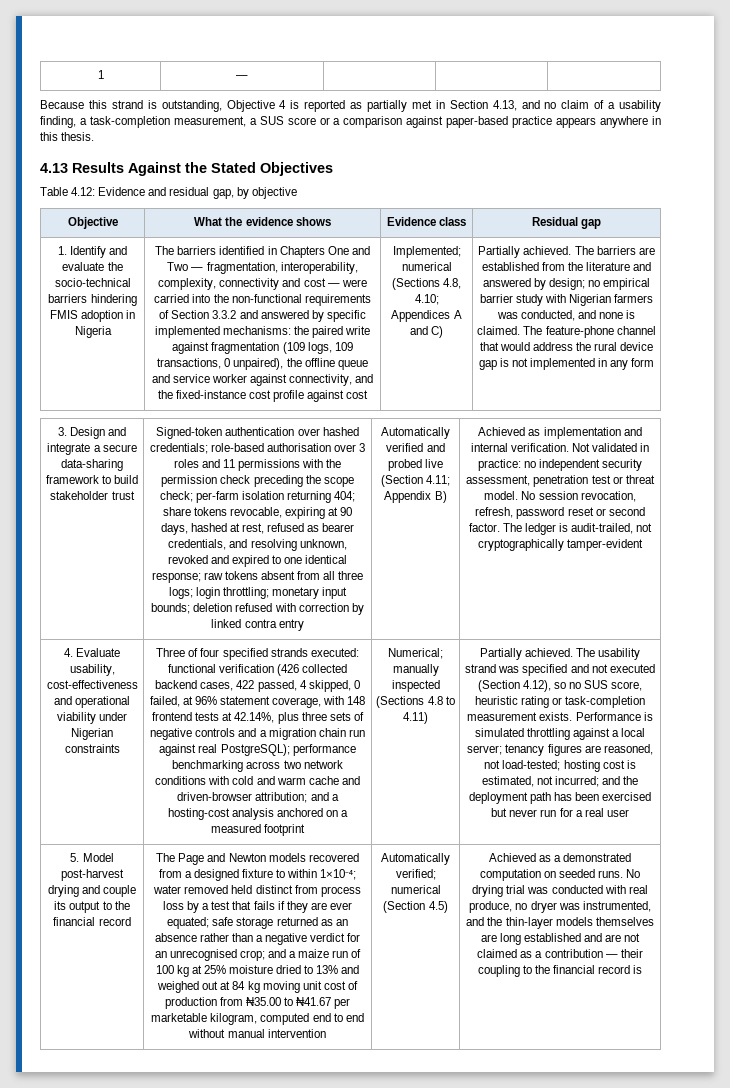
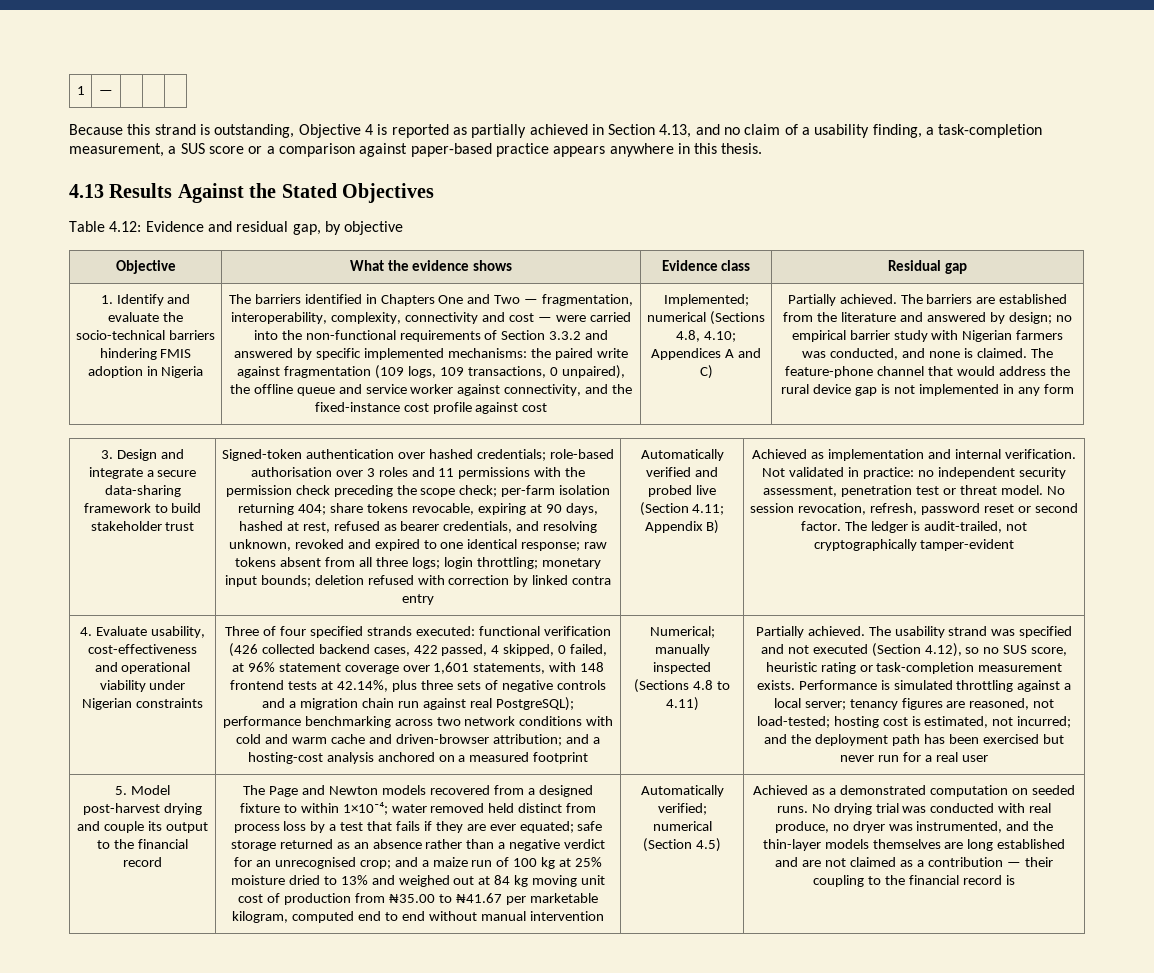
- Because this strand is outstanding, Objective 4 is reported as partially met in Section 4.13, and no claim of a usability finding, a task-completion measurement, a SUS score or a comparison against paper-based practice appears anywhere in this thesis.
+ Because this strand is outstanding, Objective 4 is reported as partially achieved in Section 4.13, and no claim of a usability finding, a task-completion measurement, a SUS score or a comparison against paper-based practice appears anywhere in this thesis.
- functional verification (426 collected backend cases, 422 passed, 4 skipped, 0 failed, at 96% statement coverage, with 148 frontend tests at 42.14%, plus three sets of negative controls and a migration chain run against real PostgreSQL);
+ functional verification (426 collected backend cases, 422 passed, 4 skipped, 0 failed, at 96% statement coverage over 1,601 statements, with 148 frontend tests at 42.14%, plus three sets of negative controls and a migration chain run against real PostgreSQL);

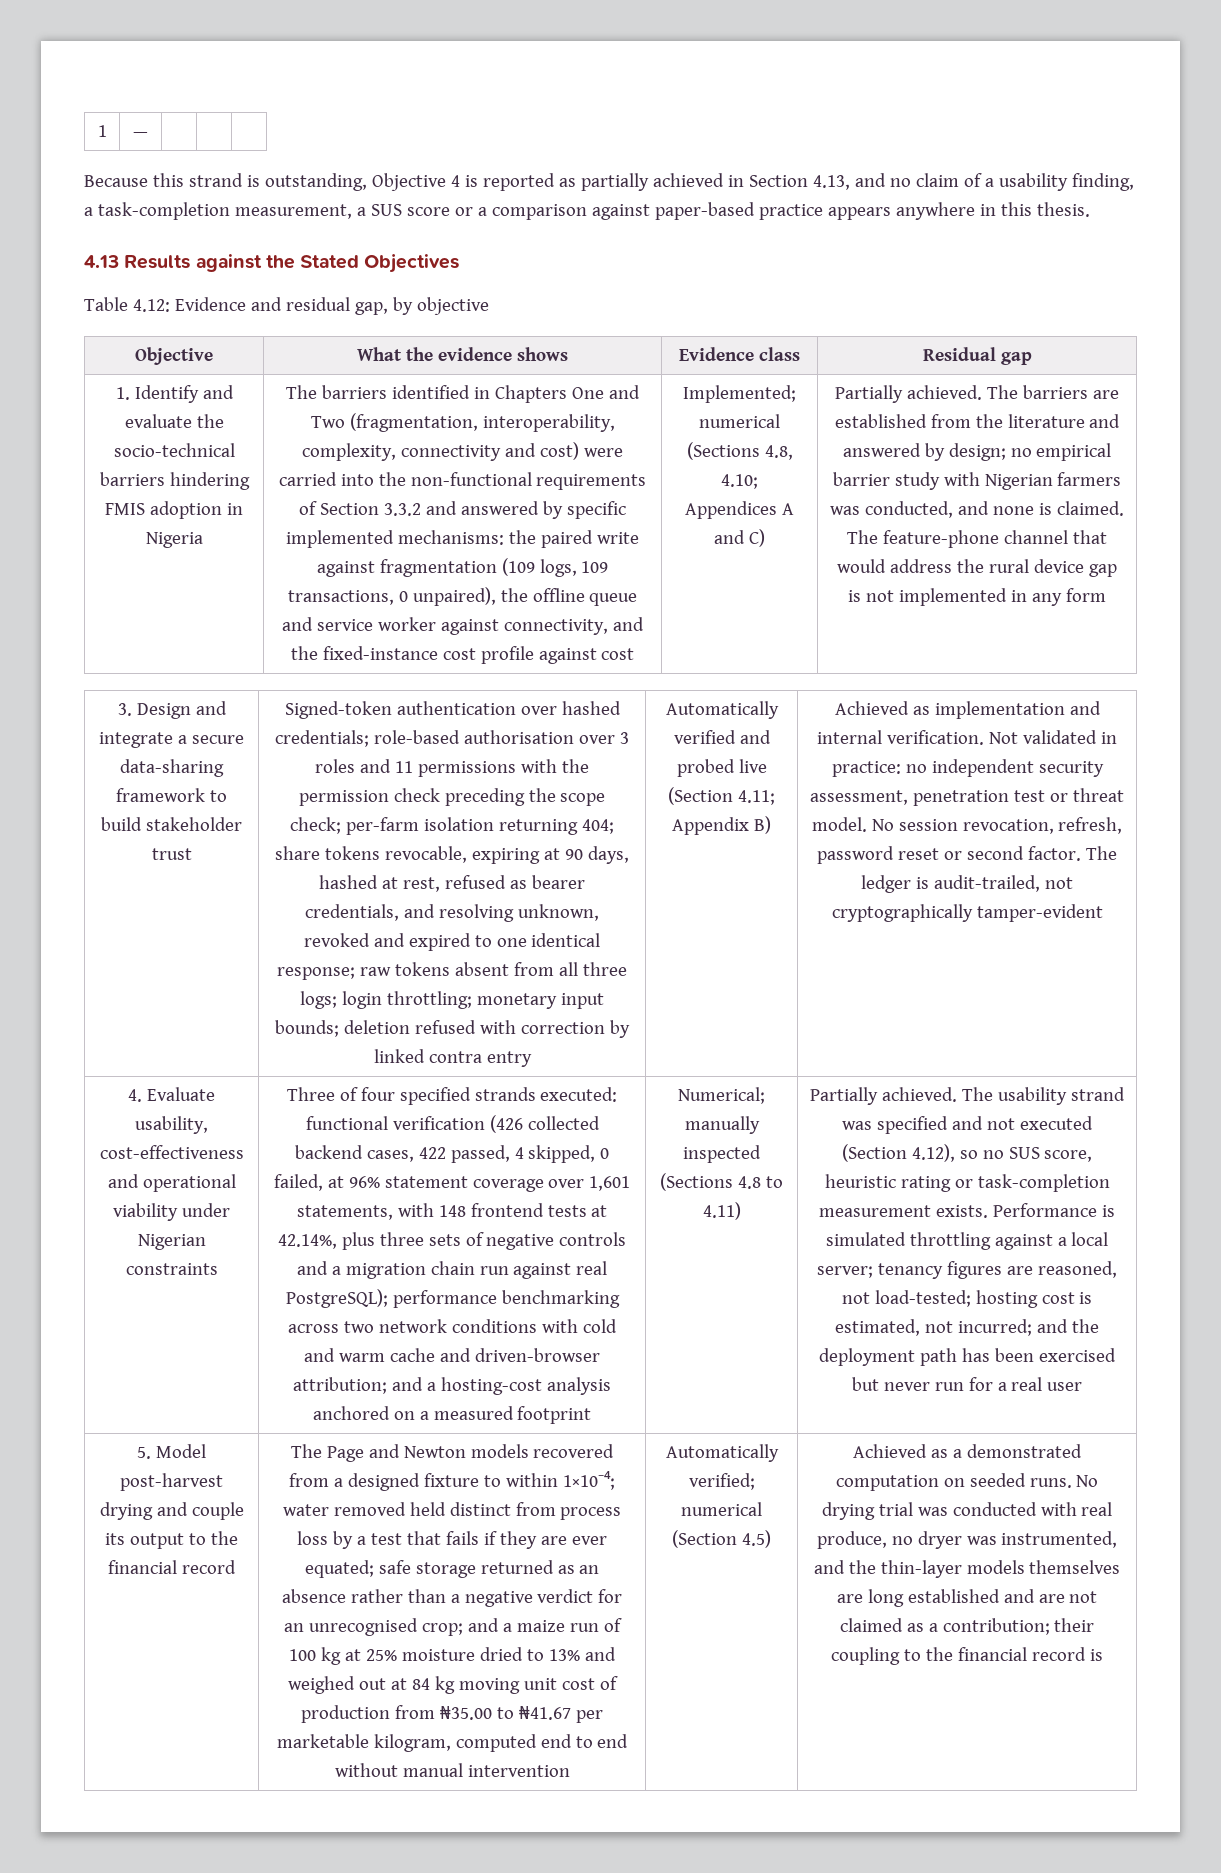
- 4.13 Results Against the Stated Objectives
+ 4.13 Results against the Stated Objectives
- The barriers identified in Chapters One and Two — fragmentation, interoperability, complexity, connectivity and cost — were carried into the non-functional requirements of Section 3.3.2 and answered by specific implemented mechanisms: the paired write against fragmentation (109 logs, 109 transactions, 0 unpaired), the offline queue and service worker against connectivity, and the fixed-instance cost profile against cost
+ The barriers identified in Chapters One and Two (fragmentation, interoperability, complexity, connectivity and cost) were carried into the non-functional requirements of Section 3.3.2 and answered by specific implemented mechanisms: the paired write against fragmentation (109 logs, 109 transactions, 0 unpaired), the offline queue and service worker against connectivity, and the fixed-instance cost profile against cost
- No drying trial was conducted with real produce, no dryer was instrumented, and the thin-layer models themselves are long established and are not claimed as a contribution — their coupling to the financial record is
+ No drying trial was conducted with real produce, no dryer was instrumented, and the thin-layer models themselves are long established and are not claimed as a contribution; their coupling to the financial record is

